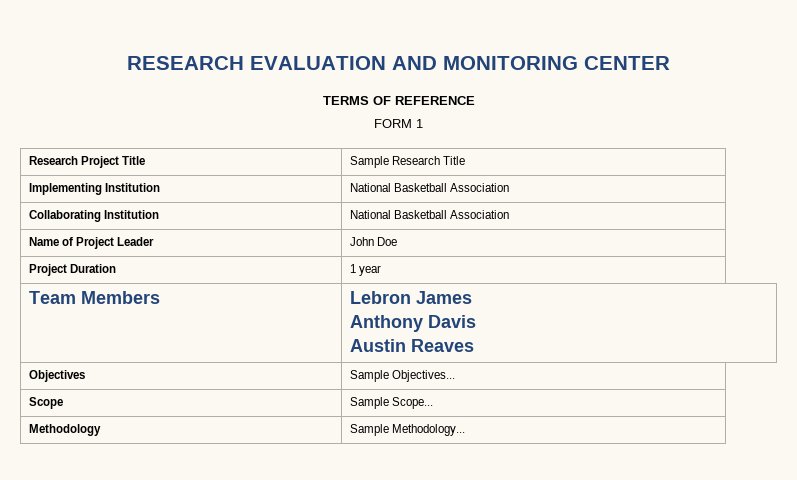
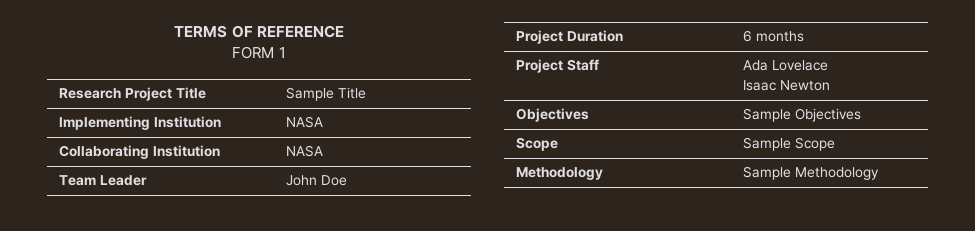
- RESEARCH EVALUATION AND MONITORING CENTER
- Research Project Title | Sample Research Title
+ Research Project Title | Sample Title
- Implementing Institution | National Basketball Association
+ Implementing Institution | NASA
- Collaborating Institution | National Basketball Association
- Name of Project Leader | John Doe
+ Collaborating Institution | NASA
+ Team Leader | John Doe
- Project Duration | 1 year
- Team Members | Lebron James
- Anthony Davis
- Austin Reaves
+ Project Duration | 6 months
+ Project Staff | Ada Lovelace
+ Isaac Newton
- Objectives | Sample Objectives...
+ Objectives | Sample Objectives
- Scope | Sample Scope...
+ Scope | Sample Scope
- Methodology | Sample Methodology...
+ Methodology | Sample Methodology

